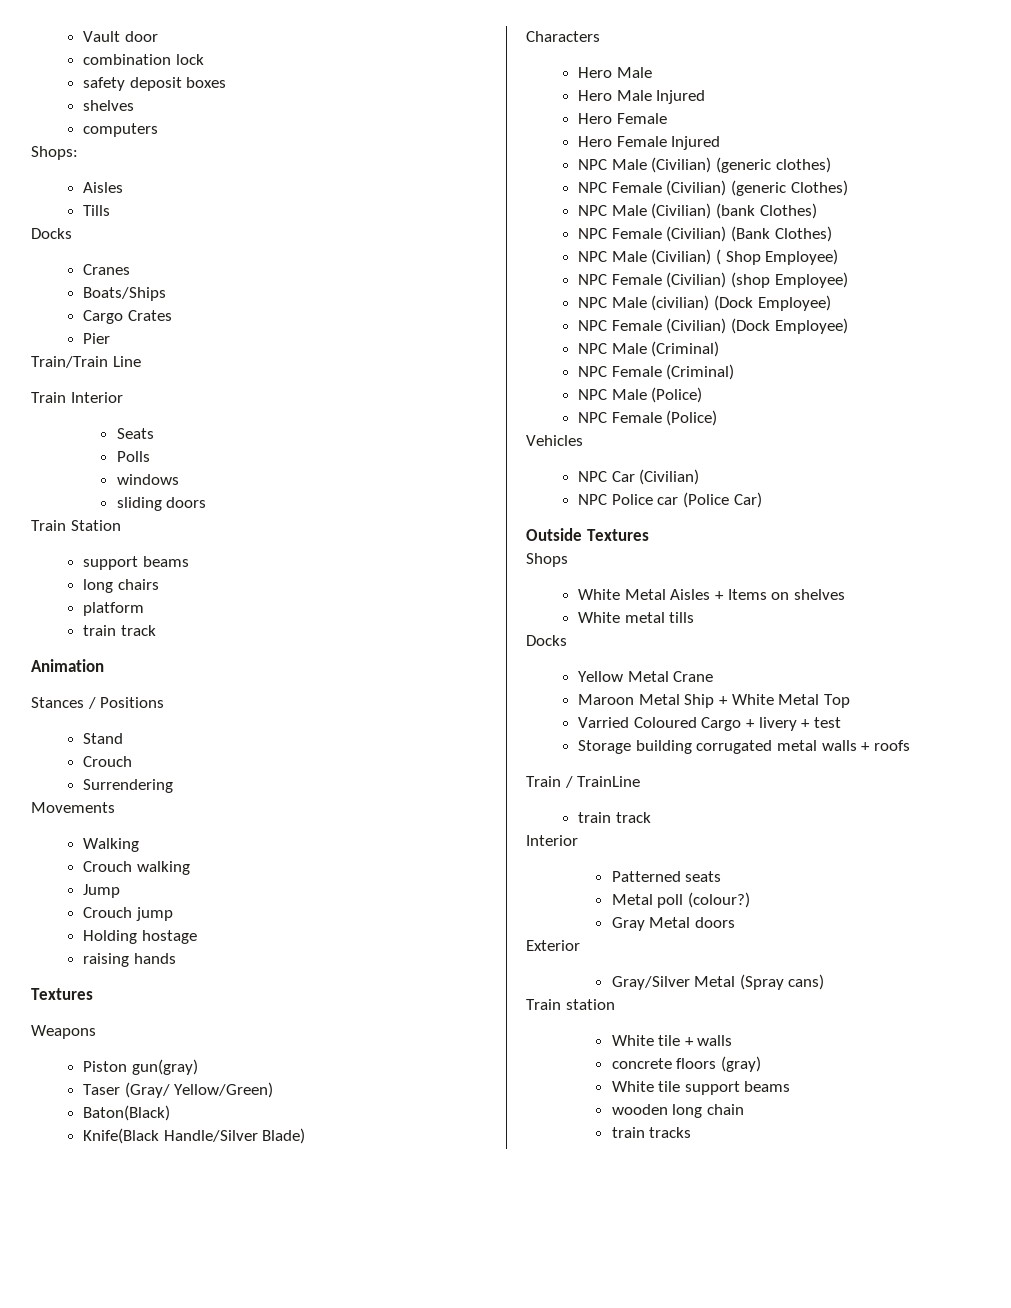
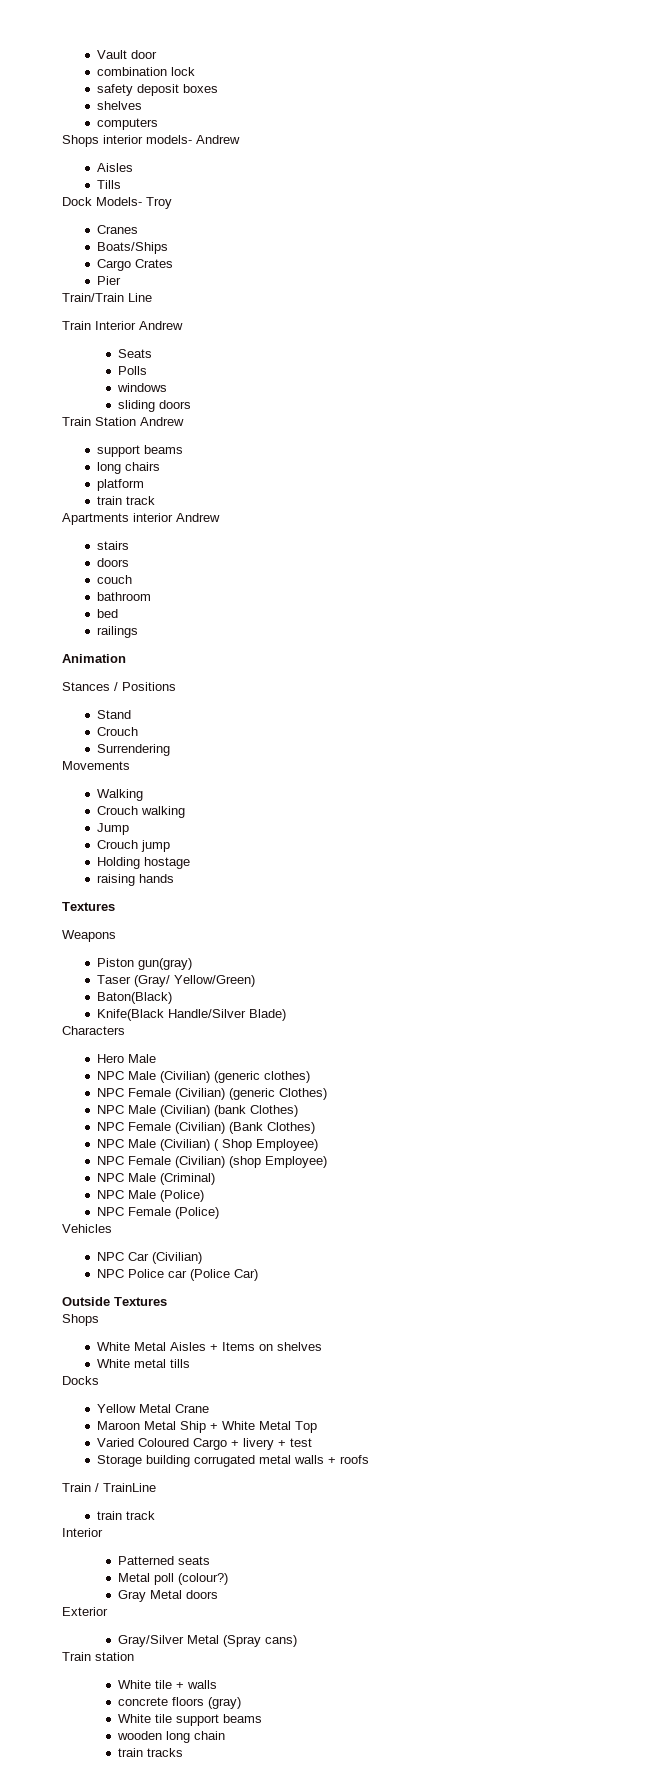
- Shops:
+ Shops interior models- Andrew
  Tills
- Docks
+ Dock Models- Troy
- Train Interior
+ Train Interior Andrew
- Train Station
+ Train Station Andrew
+ Apartments interior Andrew
+ stairs
+ doors
+ couch
+ bathroom
+ bed
+ railings
- Hero Male Injured
- Hero Female
- Hero Female Injured
- NPC Male (civilian) (Dock Employee)
- NPC Female (Civilian) (Dock Employee)
  NPC Male (Criminal)
- NPC Female (Criminal)
- Varried Coloured Cargo + livery + test
+ Varied Coloured Cargo + livery + test

